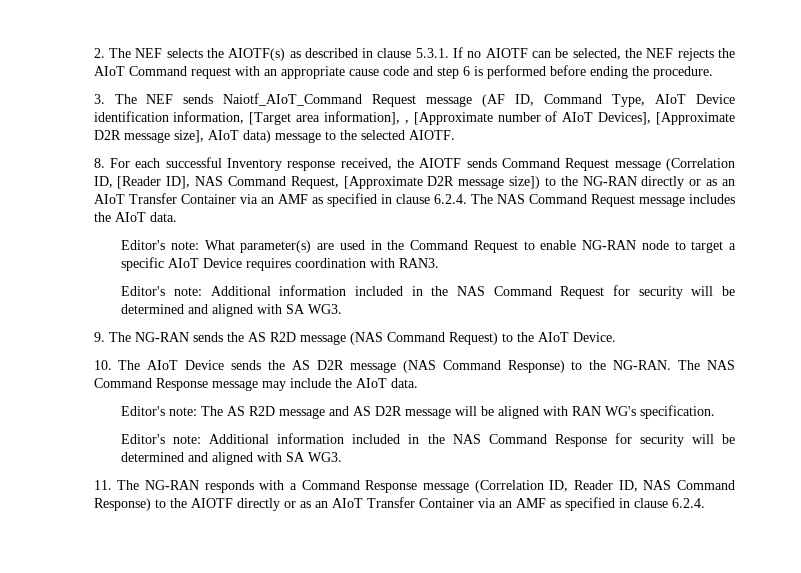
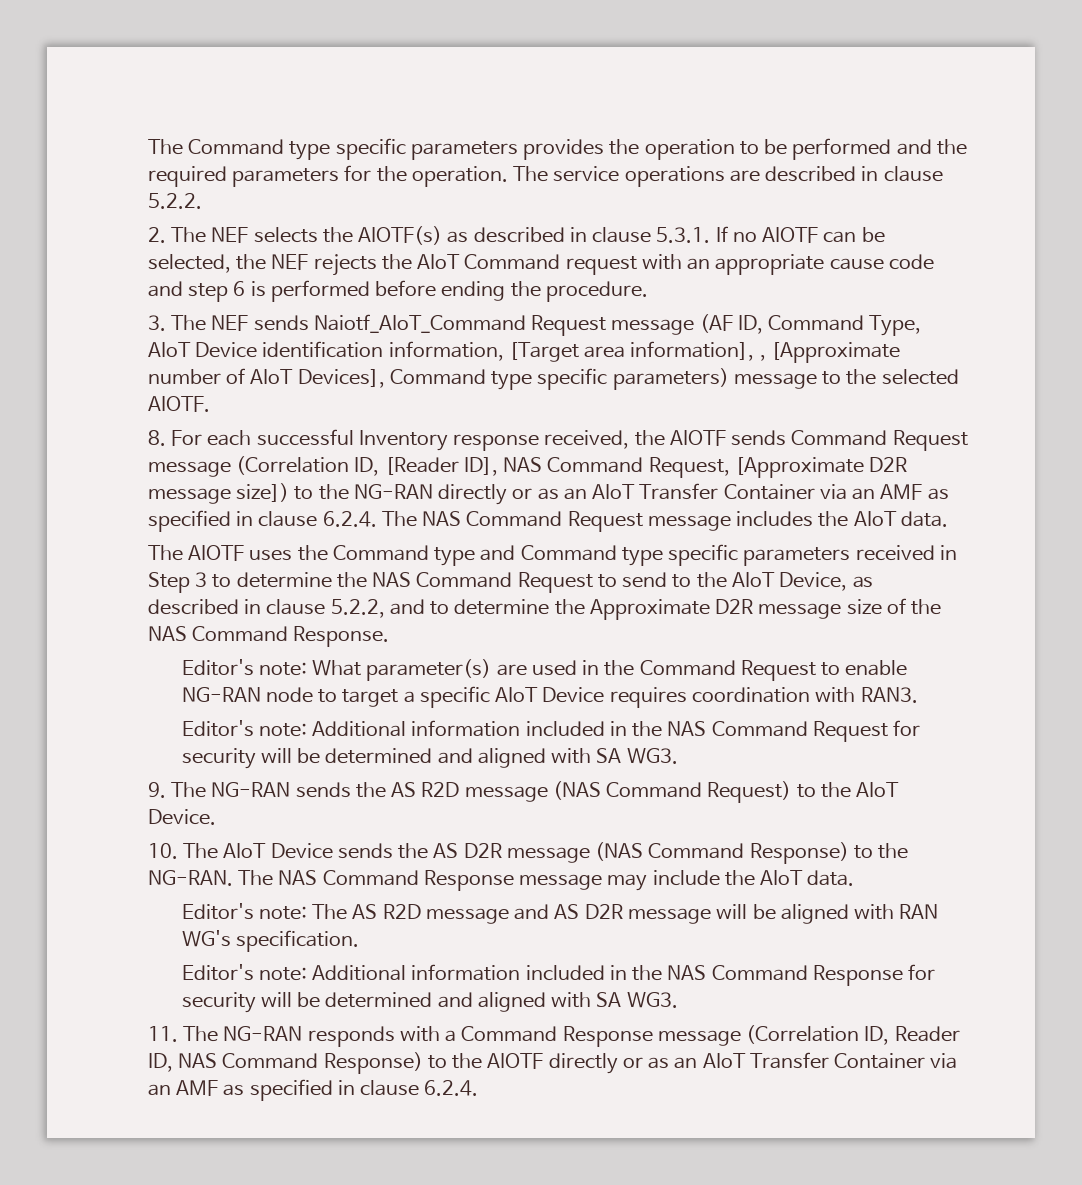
+ The Command type specific parameters provides the operation to be performed and the required parameters for the operation. The service operations are described in clause 5.2.2.
- 3. The NEF sends Naiotf_AIoT_Command Request message (AF ID, Command Type, AIoT Device identification information, [Target area information], , [Approximate number of AIoT Devices], [Approximate D2R message size], AIoT data) message to the selected AIOTF.
+ 3. The NEF sends Naiotf_AIoT_Command Request message (AF ID, Command Type, AIoT Device identification information, [Target area information], , [Approximate number of AIoT Devices], Command type specific parameters) message to the selected AIOTF.
+ The AIOTF uses the Command type and Command type specific parameters received in Step 3 to determine the NAS Command Request to send to the AIoT Device, as described in clause 5.2.2, and to determine the Approximate D2R message size of the NAS Command Response.

